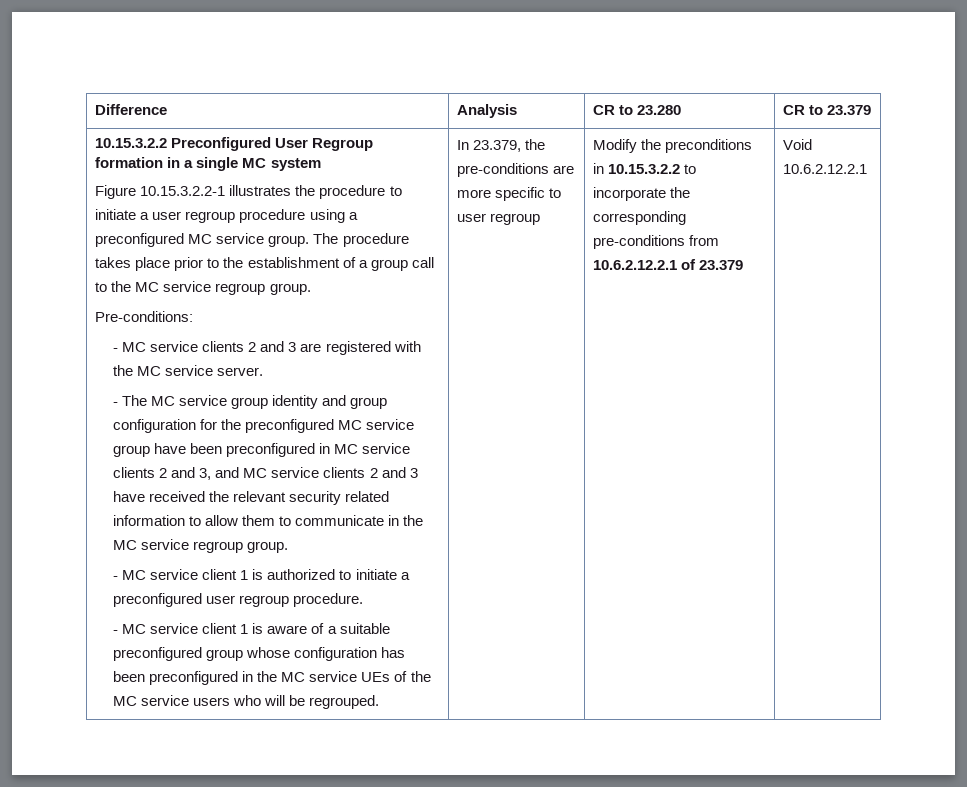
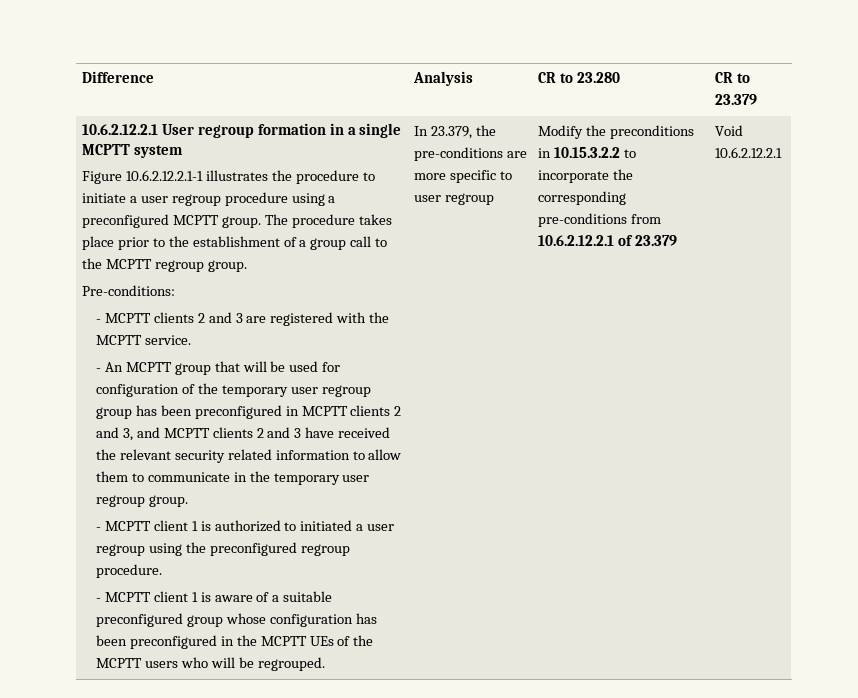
- 10.15.3.2.2 Preconfigured User Regroup formation in a single MC system
+ 10.6.2.12.2.1 User regroup formation in a single MCPTT system
- Figure 10.15.3.2.2-1 illustrates the procedure to initiate a user regroup procedure using a preconfigured MC service group.
+ Figure 10.6.2.12.2.1-1 illustrates the procedure to initiate a user regroup procedure using a preconfigured MCPTT group.
- The procedure takes place prior to the establishment of a group call to the MC service regroup group.
+ The procedure takes place prior to the establishment of a group call to the MCPTT regroup group.
- - MC service clients 2 and 3 are registered with the MC service server.
- - The MC service group identity and group configuration for the preconfigured MC service group have been preconfigured in MC service clients 2 and 3, and MC service clients 2 and 3 have received the relevant security related information to allow them to communicate in the MC service regroup group.
+ - MCPTT clients 2 and 3 are registered with the MCPTT service.
+ - An MCPTT group that will be used for configuration of the temporary user regroup group has been preconfigured in MCPTT clients 2 and 3, and MCPTT clients 2 and 3 have received the relevant security related information to allow them to communicate in the temporary user regroup group.
- - MC service client 1 is authorized to initiate a preconfigured user regroup procedure.
+ - MCPTT client 1 is authorized to initiated a user regroup using the preconfigured regroup procedure.
- - MC service client 1 is aware of a suitable preconfigured group whose configuration has been preconfigured in the MC service UEs of the MC service users who will be regrouped.
+ - MCPTT client 1 is aware of a suitable preconfigured group whose configuration has been preconfigured in the MCPTT UEs of the MCPTT users who will be regrouped.

